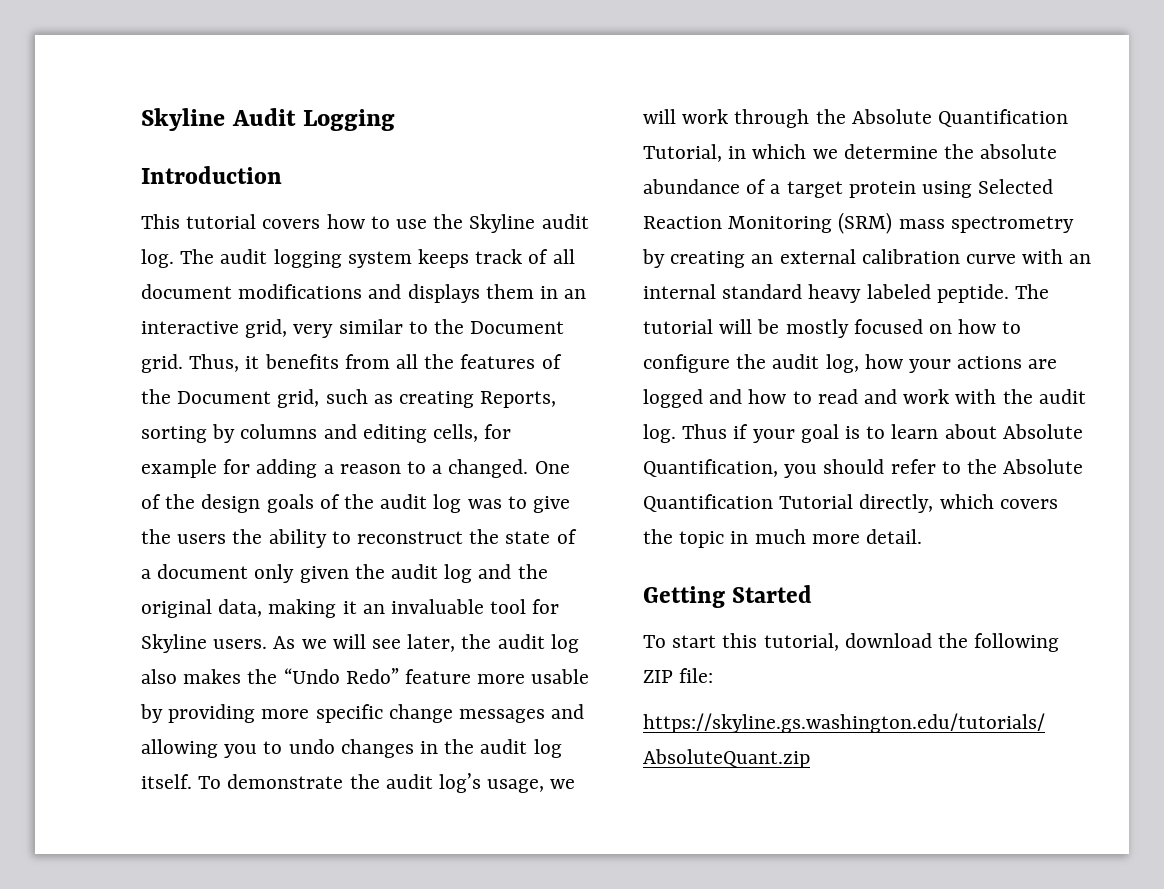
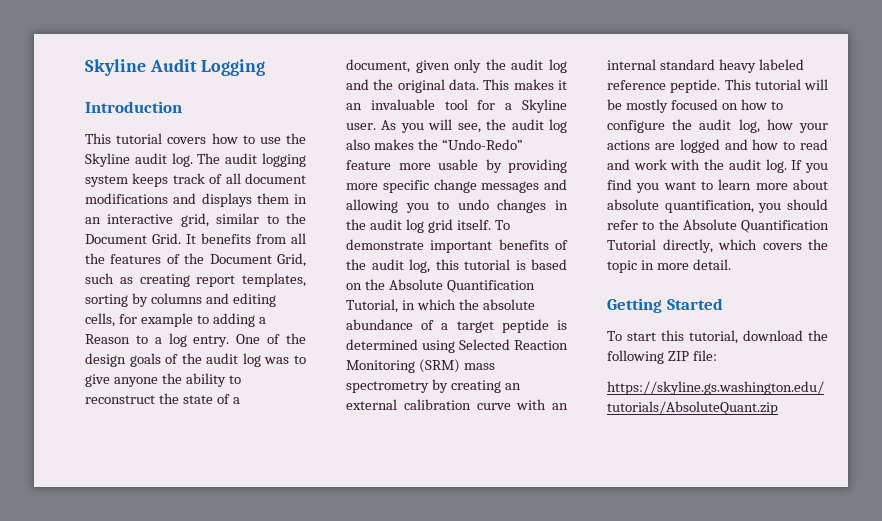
- The audit logging system keeps track of all document modifications and displays them in an interactive grid, very similar to the Document grid. Thus, it benefits from all the features of the Document grid, such as creating Reports, sorting by columns and editing cells, for example for adding a reason to a changed.
+ The audit logging system keeps track of all document modifications and displays them in an interactive grid, similar to the Document Grid. It benefits from all the features of the Document Grid, such as creating report templates, sorting by columns and editing cells, for example to adding a Reason to a log entry.
- One of the design goals of the audit log was to give the users the ability to reconstruct the state of a document only given the audit log and the original data, making it an invaluable tool for Skyline users. As we will see later, the audit log also makes the “Undo Redo” feature more usable by providing more specific change messages and allowing you to undo changes in the audit log itself.
+ One of the design goals of the audit log was to give anyone the ability to reconstruct the state of a document, given only the audit log and the original data. This makes it an invaluable tool for a Skyline user. As you will see, the audit log also makes the “Undo-Redo” feature more usable by providing more specific change messages and allowing you to undo changes in the audit log grid itself.
- To demonstrate the audit log’s usage, we will work through the Absolute Quantification Tutorial, in which we determine the absolute abundance of a target protein using Selected Reaction Monitoring (SRM) mass spectrometry by creating an external calibration curve with an internal standard heavy labeled peptide. The tutorial will be mostly focused on how to configure the audit log, how your actions are logged and how to read and work with the audit log.
+ To demonstrate important benefits of the audit log, this tutorial is based on the Absolute Quantification Tutorial, in which the absolute abundance of a target peptide is determined using Selected Reaction Monitoring (SRM) mass spectrometry by creating an external calibration curve with an internal standard heavy labeled reference peptide. This tutorial will be mostly focused on how to configure the audit log, how your actions are logged and how to read and work with the audit log.
- Thus if your goal is to learn about Absolute Quantification, you should refer to the Absolute Quantification Tutorial directly, which covers the topic in much more detail.
+ If you find you want to learn more about absolute quantification, you should refer to the Absolute Quantification Tutorial directly, which covers the topic in more detail.

